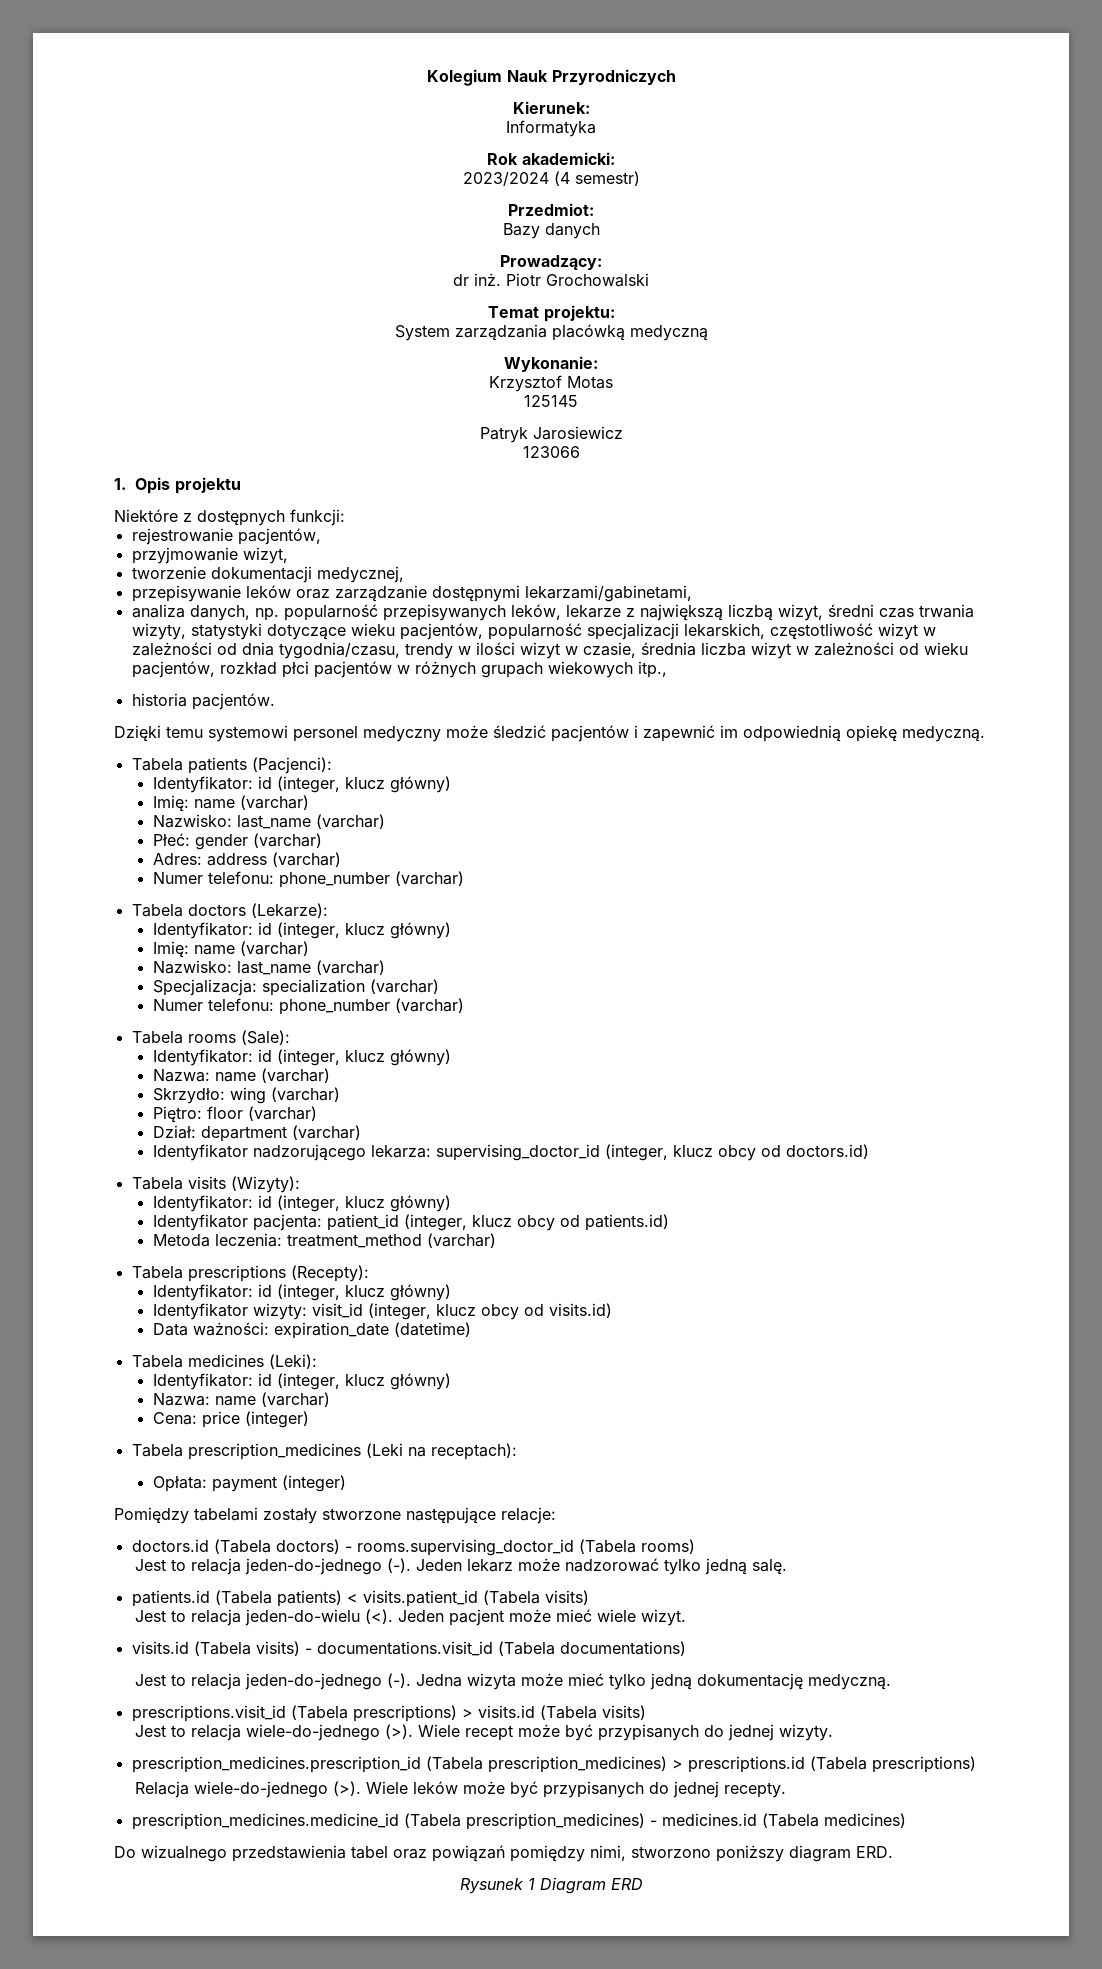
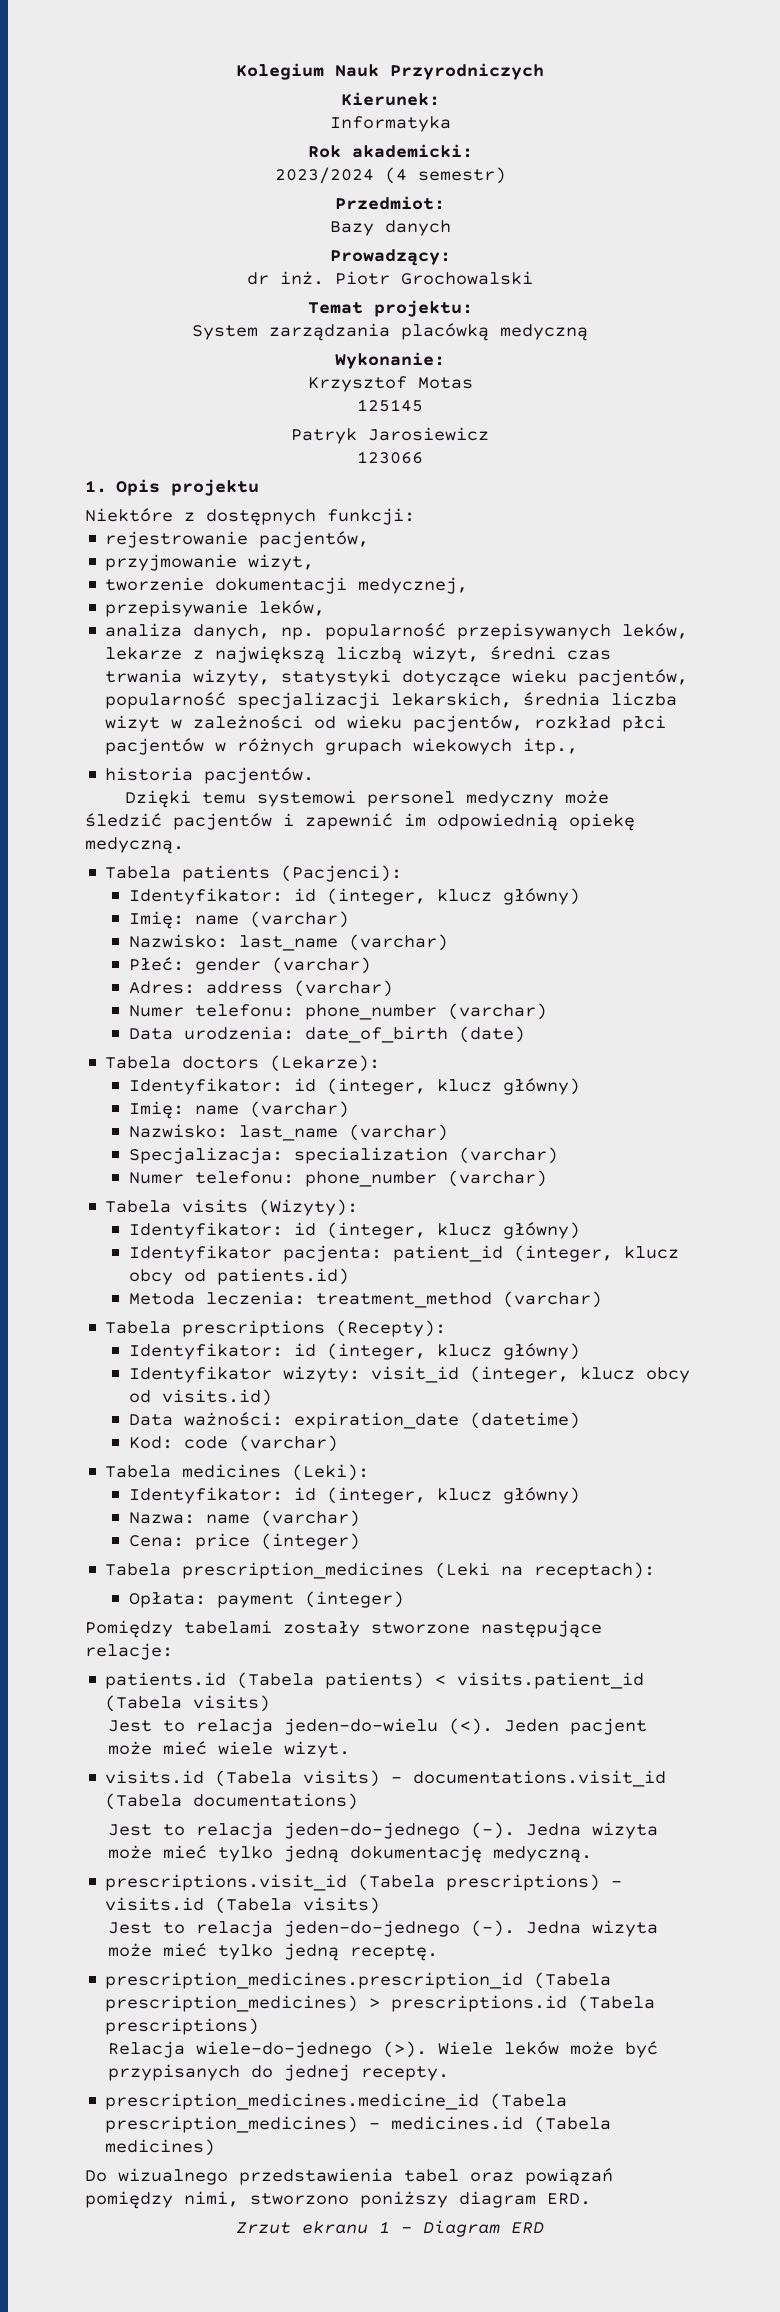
- przepisywanie leków oraz zarządzanie dostępnymi lekarzami/gabinetami,
+ przepisywanie leków,
- analiza danych, np. popularność przepisywanych leków, lekarze z największą liczbą wizyt, średni czas trwania wizyty, statystyki dotyczące wieku pacjentów, popularność specjalizacji lekarskich, częstotliwość wizyt w zależności od dnia tygodnia/czasu, trendy w ilości wizyt w czasie, średnia liczba wizyt w zależności od wieku pacjentów, rozkład płci pacjentów w różnych grupach wiekowych itp.,
+ analiza danych, np. popularność przepisywanych leków, lekarze z największą liczbą wizyt, średni czas trwania wizyty, statystyki dotyczące wieku pacjentów, popularność specjalizacji lekarskich, średnia liczba wizyt w zależności od wieku pacjentów, rozkład płci pacjentów w różnych grupach wiekowych itp.,
+ Data urodzenia: date_of_birth (date)
- Tabela rooms (Sale):
- Identyfikator: id (integer, klucz główny)
- Nazwa: name (varchar)
- Skrzydło: wing (varchar)
- Piętro: floor (varchar)
- Dział: department (varchar)
- Identyfikator nadzorującego lekarza: supervising_doctor_id (integer, klucz obcy od doctors.id)
+ Kod: code (varchar)
- doctors.id (Tabela doctors) - rooms.supervising_doctor_id (Tabela rooms)
- Jest to relacja jeden-do-jednego (-). Jeden lekarz może nadzorować tylko jedną salę.
- prescriptions.visit_id (Tabela prescriptions) > visits.id (Tabela visits)
+ prescriptions.visit_id (Tabela prescriptions) - visits.id (Tabela visits)
- Jest to relacja wiele-do-jednego (>). Wiele recept może być przypisanych do jednej wizyty.
+ Jest to relacja jeden-do-jednego (-). Jedna wizyta może mieć tylko jedną receptę.
- Rysunek 1 Diagram ERD
+ Zrzut ekranu 1 - Diagram ERD

